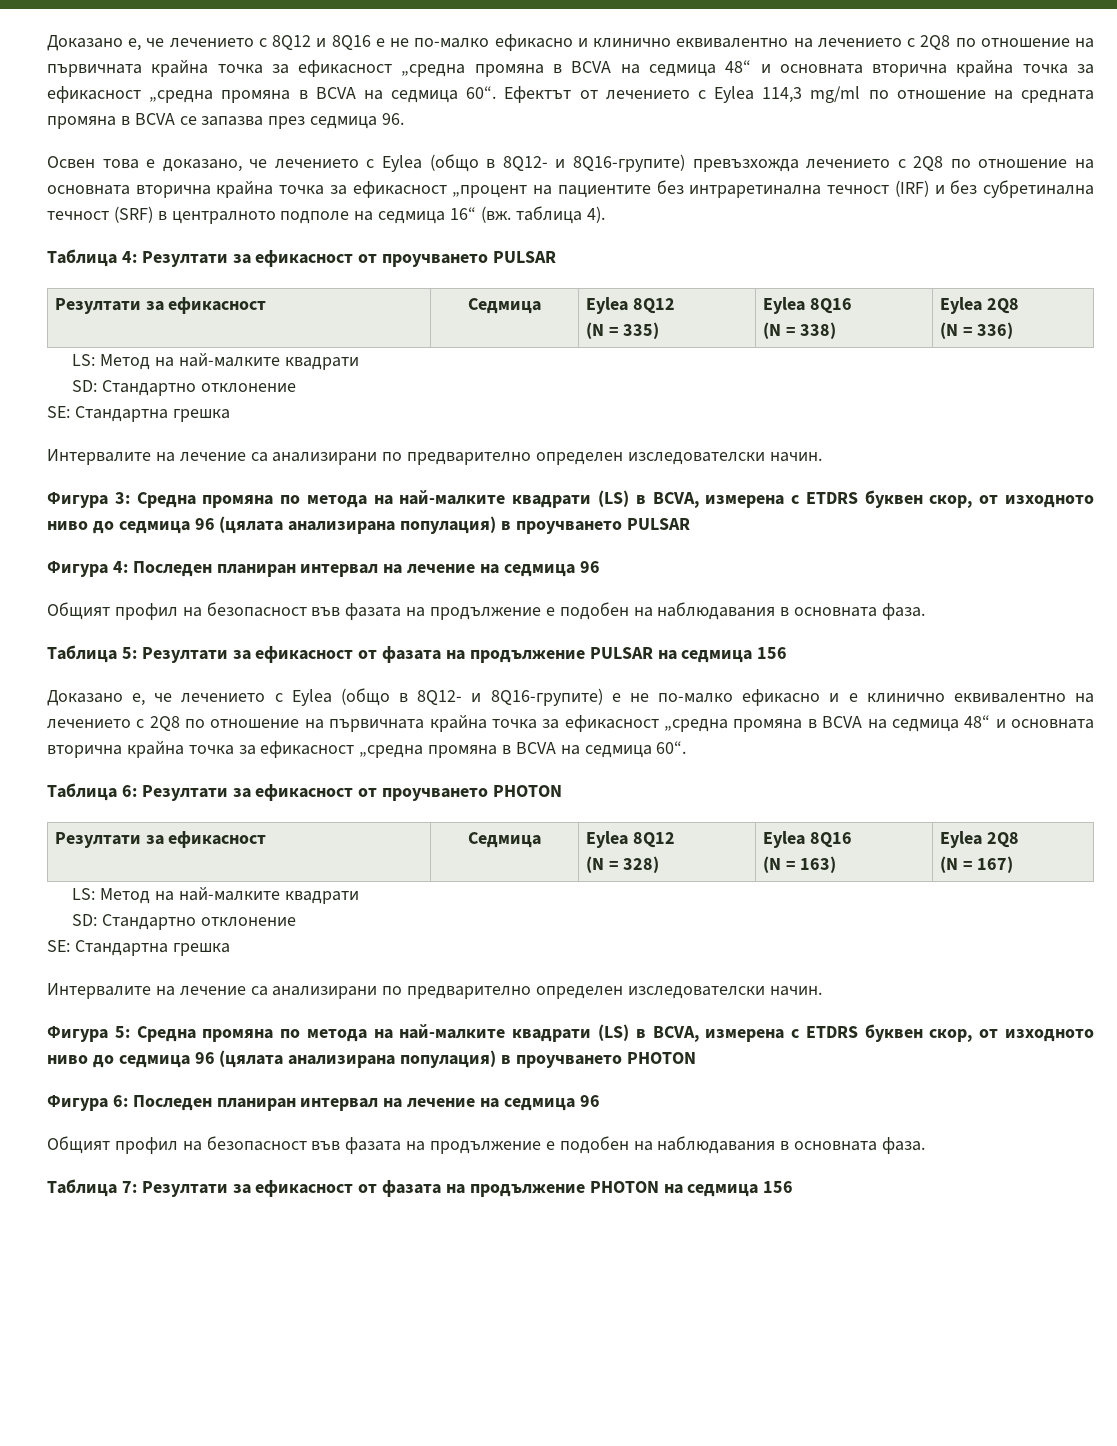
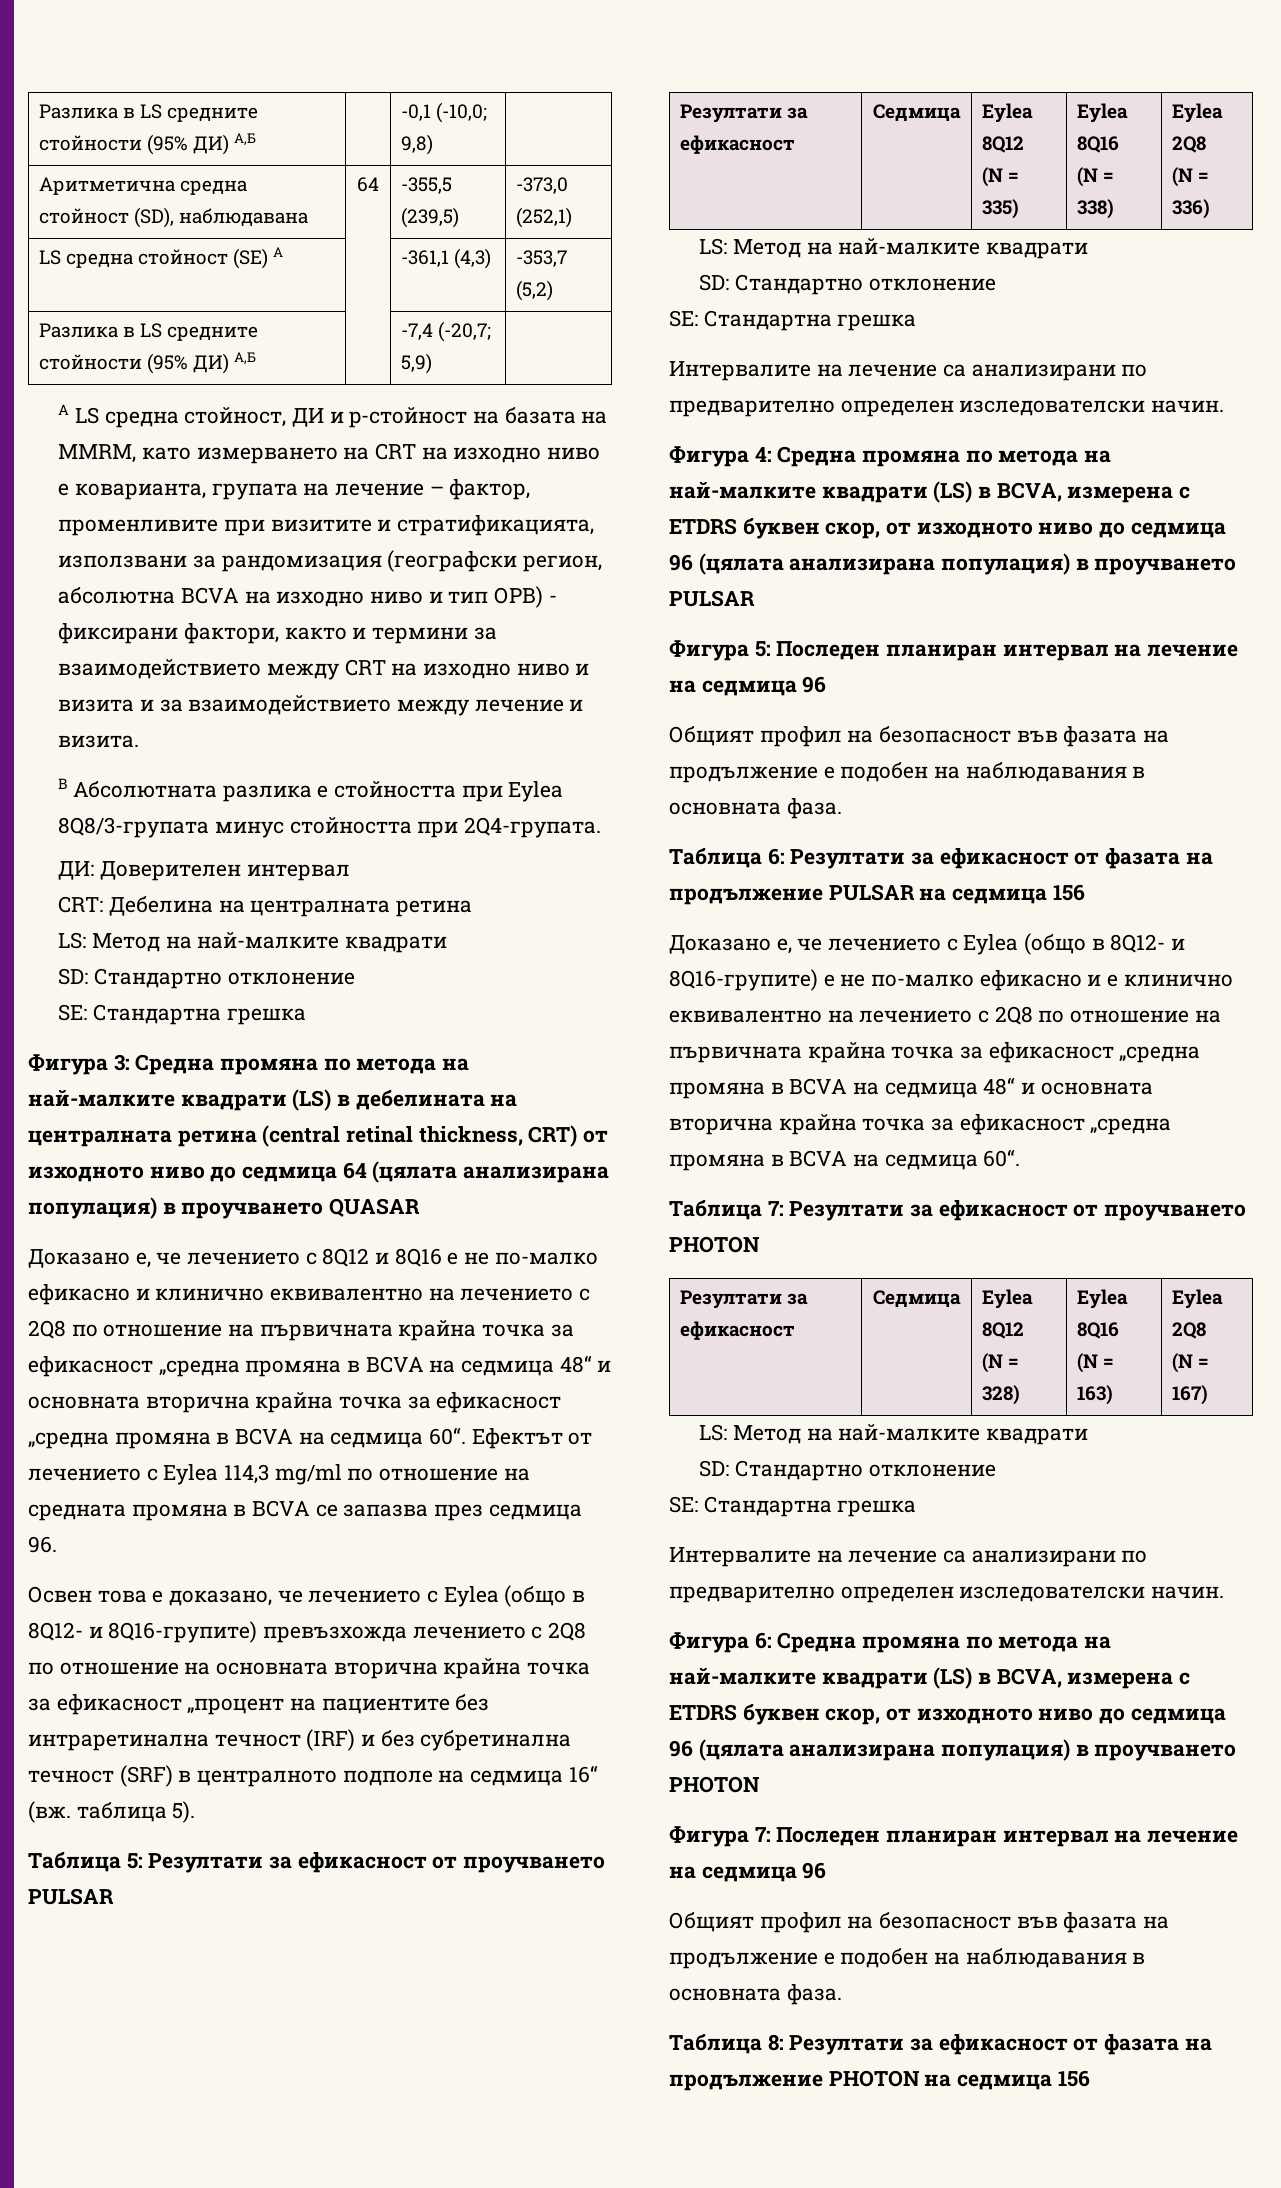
+ Разлика в LS средните стойности (95% ДИ) А,Б | | -0,1 (-10,0; 9,8) |
+ Аритметична средна стойност (SD), наблюдавана | 64 | -355,5 (239,5) | -373,0 (252,1)
+ LS средна стойност (SE) А | | -361,1 (4,3) | -353,7 (5,2)
+ Разлика в LS средните стойности (95% ДИ) А,Б | | -7,4 (-20,7; 5,9) |
+ A LS средна стойност, ДИ и p-стойност на базата на MMRM, като измерването на CRT на изходно ниво е коварианта, групата на лечение – фактор, променливите при визитите и стратификацията, използвани за рандомизация (географски регион, абсолютна BCVA на изходно ниво и тип ОРВ) - фиксирани фактори, както и термини за взаимодействието между CRT на изходно ниво и визита и за взаимодействието между лечение и визита.
+ B Абсолютната разлика е стойността при Eylea 8Q8/3-групата минус стойността при 2Q4-групата.
+ ДИ: Доверителен интервал
+ CRT: Дебелина на централната ретина
+ LS: Метод на най-малките квадрати
+ SD: Стандартно отклонение
+ SE: Стандартна грешка
+ Фигура 3: Средна промяна по метода на най-малките квадрати (LS) в дебелината на централната ретина (central retinal thickness, CRT) от изходното ниво до седмица 64 (цялата анализирана популация) в проучването QUASAR
- Освен това е доказано, че лечението с Eylea (общо в 8Q12- и 8Q16-групите) превъзхожда лечението с 2Q8 по отношение на основната вторична крайна точка за ефикасност „процент на пациентите без интраретинална течност (IRF) и без субретинална течност (SRF) в централното подполе на седмица 16“ (вж. таблица 4).
- Таблица 4: Резултати за ефикасност от проучването PULSAR
+ Освен това е доказано, че лечението с Eylea (общо в 8Q12- и 8Q16-групите) превъзхожда лечението с 2Q8 по отношение на основната вторична крайна точка за ефикасност „процент на пациентите без интраретинална течност (IRF) и без субретинална течност (SRF) в централното подполе на седмица 16“ (вж. таблица 5).
+ Таблица 5: Резултати за ефикасност от проучването PULSAR
- Фигура 3: Средна промяна по метода на най-малките квадрати (LS) в BCVA, измерена с ETDRS буквен скор, от изходното ниво до седмица 96 (цялата анализирана популация) в проучването PULSAR
+ Фигура 4: Средна промяна по метода на най-малките квадрати (LS) в BCVA, измерена с ETDRS буквен скор, от изходното ниво до седмица 96 (цялата анализирана популация) в проучването PULSAR
- Фигура 4: Последен планиран интервал на лечение на седмица 96
+ Фигура 5: Последен планиран интервал на лечение на седмица 96
- Таблица 5: Резултати за ефикасност от фазата на продължение PULSAR на седмица 156
+ Таблица 6: Резултати за ефикасност от фазата на продължение PULSAR на седмица 156
- Таблица 6: Резултати за ефикасност от проучването PHOTON
+ Таблица 7: Резултати за ефикасност от проучването PHOTON
- Фигура 5: Средна промяна по метода на най-малките квадрати (LS) в BCVA, измерена с ETDRS буквен скор, от изходното ниво до седмица 96 (цялата анализирана популация) в проучването PHOTON
+ Фигура 6: Средна промяна по метода на най-малките квадрати (LS) в BCVA, измерена с ETDRS буквен скор, от изходното ниво до седмица 96 (цялата анализирана популация) в проучването PHOTON
- Фигура 6: Последен планиран интервал на лечение на седмица 96
+ Фигура 7: Последен планиран интервал на лечение на седмица 96
- Таблица 7: Резултати за ефикасност от фазата на продължение PHOTON на седмица 156
+ Таблица 8: Резултати за ефикасност от фазата на продължение PHOTON на седмица 156

